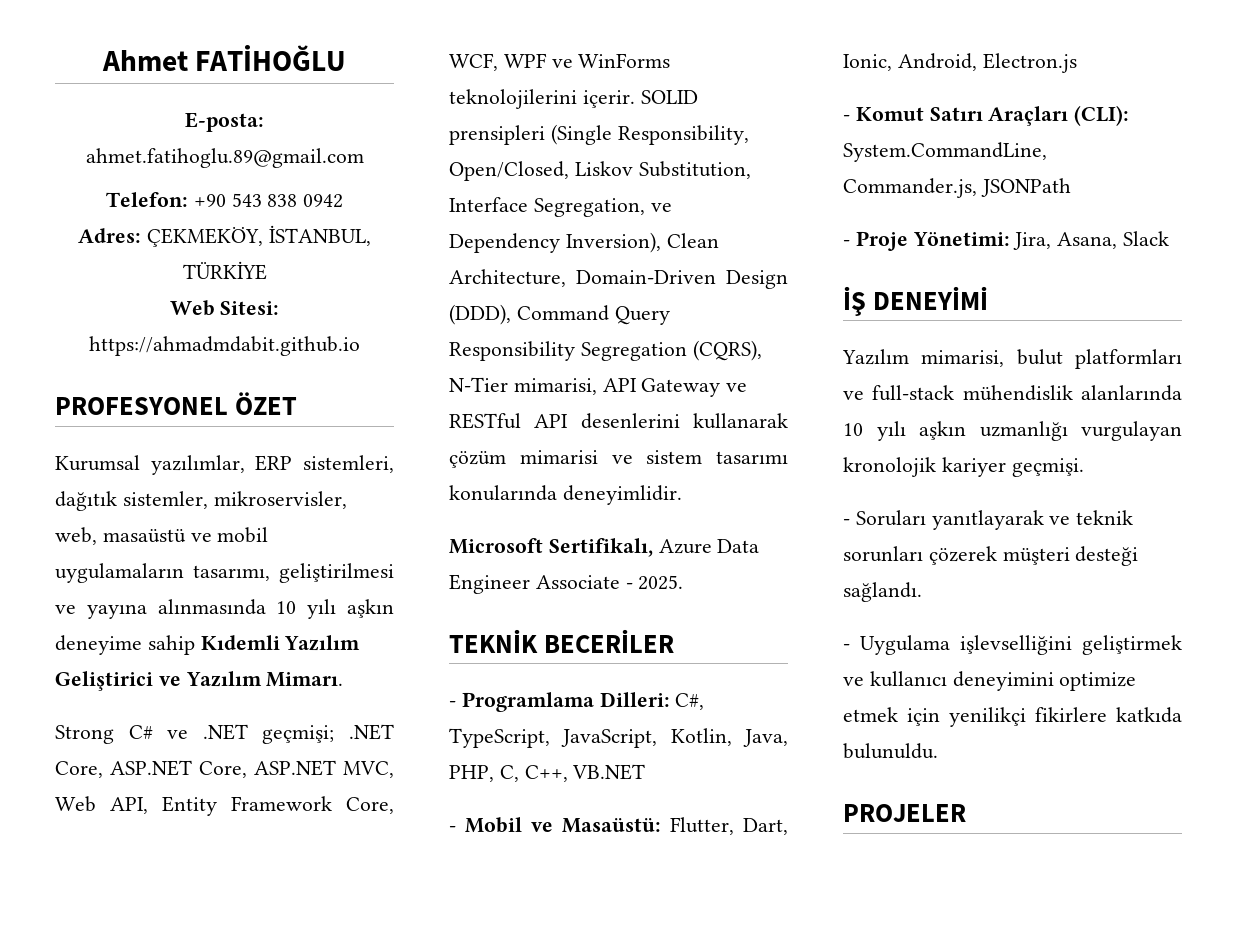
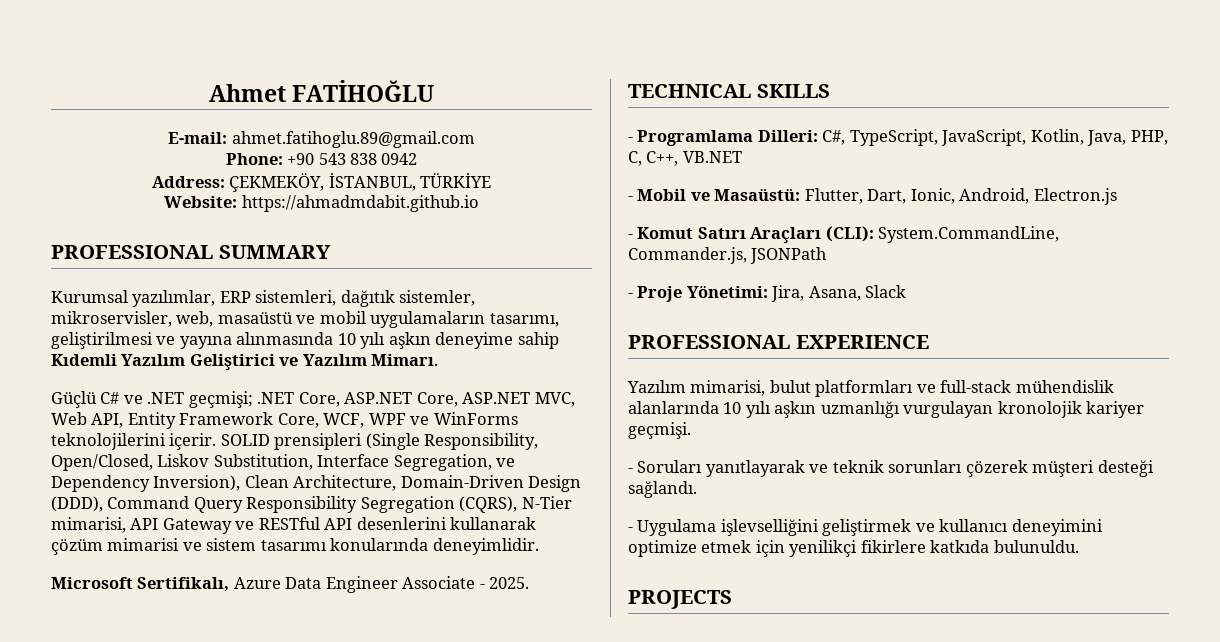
- E-posta: ahmet.fatihoglu.89@gmail.com
+ E-mail: ahmet.fatihoglu.89@gmail.com
- Telefon: +90 543 838 0942
+ Phone: +90 543 838 0942
- Adres: ÇEKMEKÖY, İSTANBUL, TÜRKİYE
+ Address: ÇEKMEKÖY, İSTANBUL, TÜRKİYE
- Web Sitesi: https://ahmadmdabit.github.io
+ Website: https://ahmadmdabit.github.io
- PROFESYONEL ÖZET
+ PROFESSIONAL SUMMARY
- Strong C# ve .NET geçmişi; .NET Core, ASP.NET Core, ASP.NET MVC, Web API, Entity Framework Core, WCF, WPF ve WinForms teknolojilerini içerir.
+ Güçlü C# ve .NET geçmişi; .NET Core, ASP.NET Core, ASP.NET MVC, Web API, Entity Framework Core, WCF, WPF ve WinForms teknolojilerini içerir.
- TEKNİK BECERİLER
+ TECHNICAL SKILLS
- İŞ DENEYİMİ
+ PROFESSIONAL EXPERIENCE
- PROJELER
+ PROJECTS

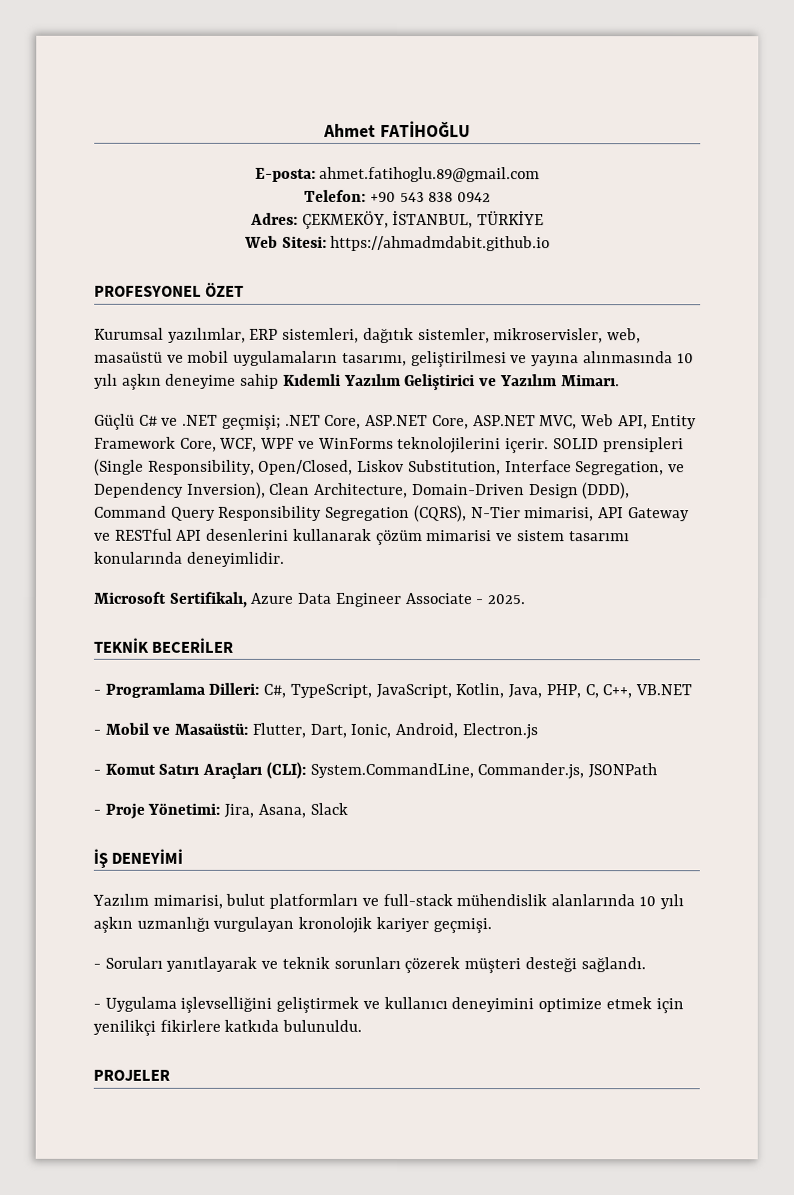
- E-mail: ahmet.fatihoglu.89@gmail.com
+ E-posta: ahmet.fatihoglu.89@gmail.com
- Phone: +90 543 838 0942
+ Telefon: +90 543 838 0942
- Address: ÇEKMEKÖY, İSTANBUL, TÜRKİYE
+ Adres: ÇEKMEKÖY, İSTANBUL, TÜRKİYE
- Website: https://ahmadmdabit.github.io
+ Web Sitesi: https://ahmadmdabit.github.io
- PROFESSIONAL SUMMARY
+ PROFESYONEL ÖZET
- TECHNICAL SKILLS
+ TEKNİK BECERİLER
- PROFESSIONAL EXPERIENCE
+ İŞ DENEYİMİ
- PROJECTS
+ PROJELER

